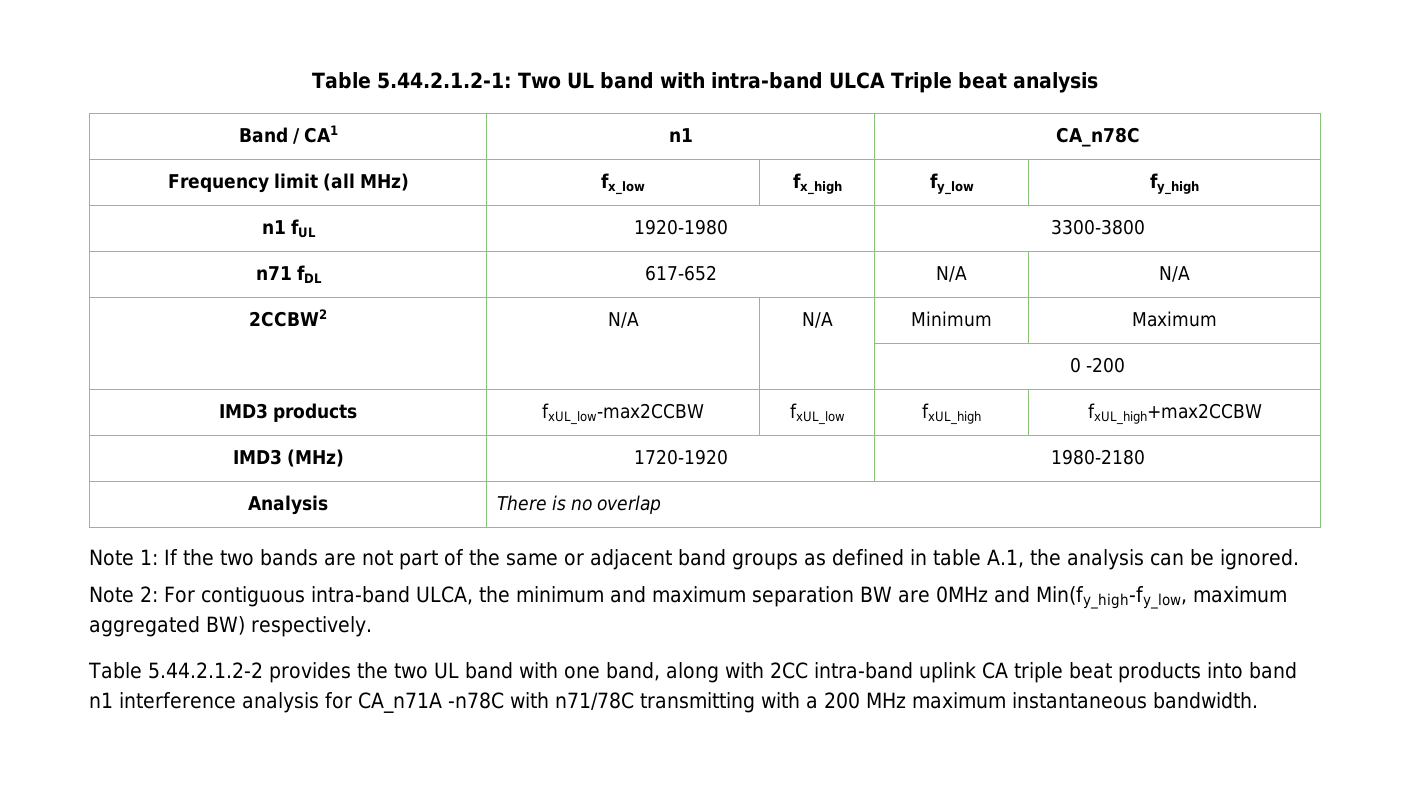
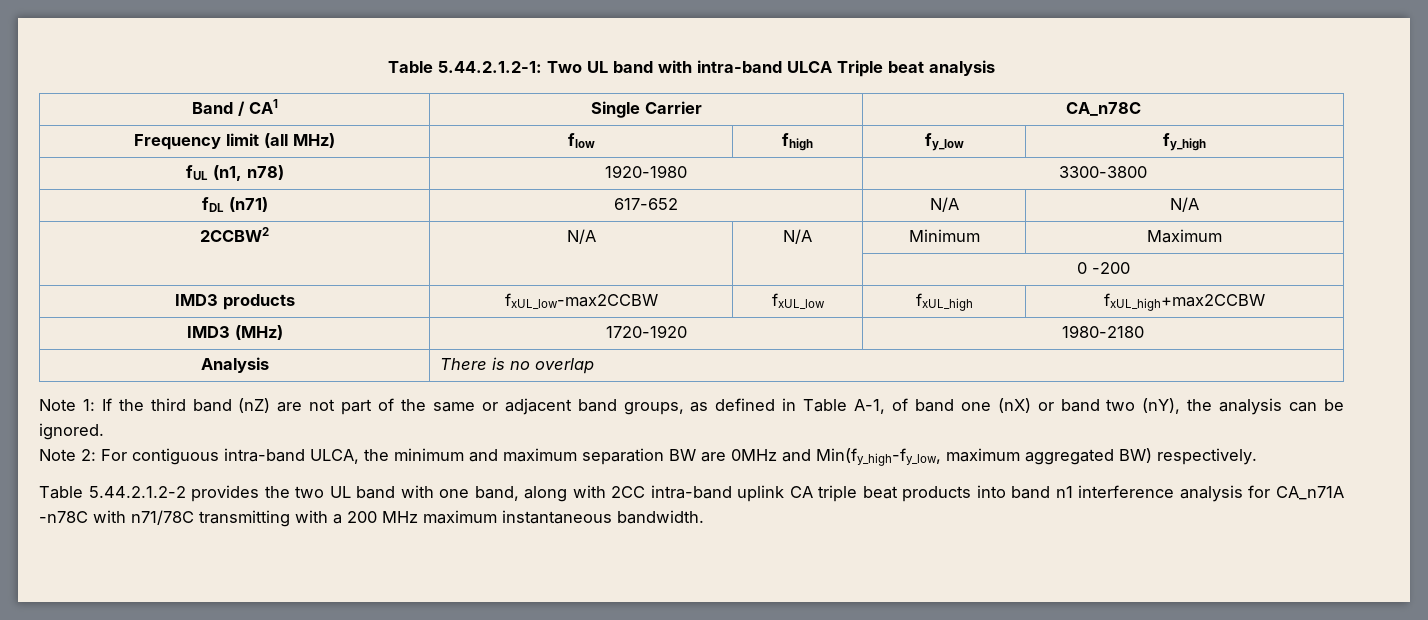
- Band / CA1 | n1 | CA_n78C
+ Band / CA1 | Single Carrier | CA_n78C
- Frequency limit (all MHz) | fx_low | fx_high | fy_low | fy_high
+ Frequency limit (all MHz) | flow | fhigh | fy_low | fy_high
- n1 fUL | 1920-1980 | 3300-3800
+ fUL (n1, n78) | 1920-1980 | 3300-3800
- n71 fDL | 617-652 | N/A | N/A
+ fDL (n71) | 617-652 | N/A | N/A
- Note 1: If the two bands are not part of the same or adjacent band groups as defined in table A.1, the analysis can be ignored.
+ Note 1: If the third band (nZ) are not part of the same or adjacent band groups, as defined in Table A-1, of band one (nX) or band two (nY), the analysis can be ignored.

